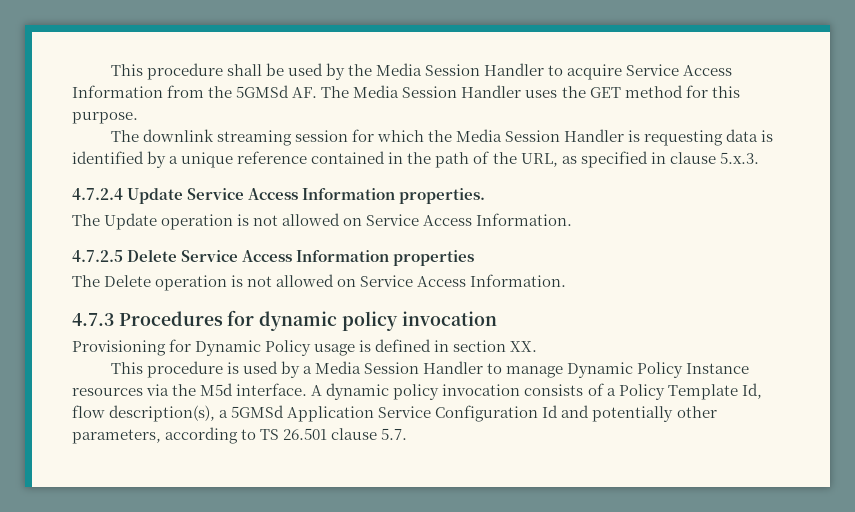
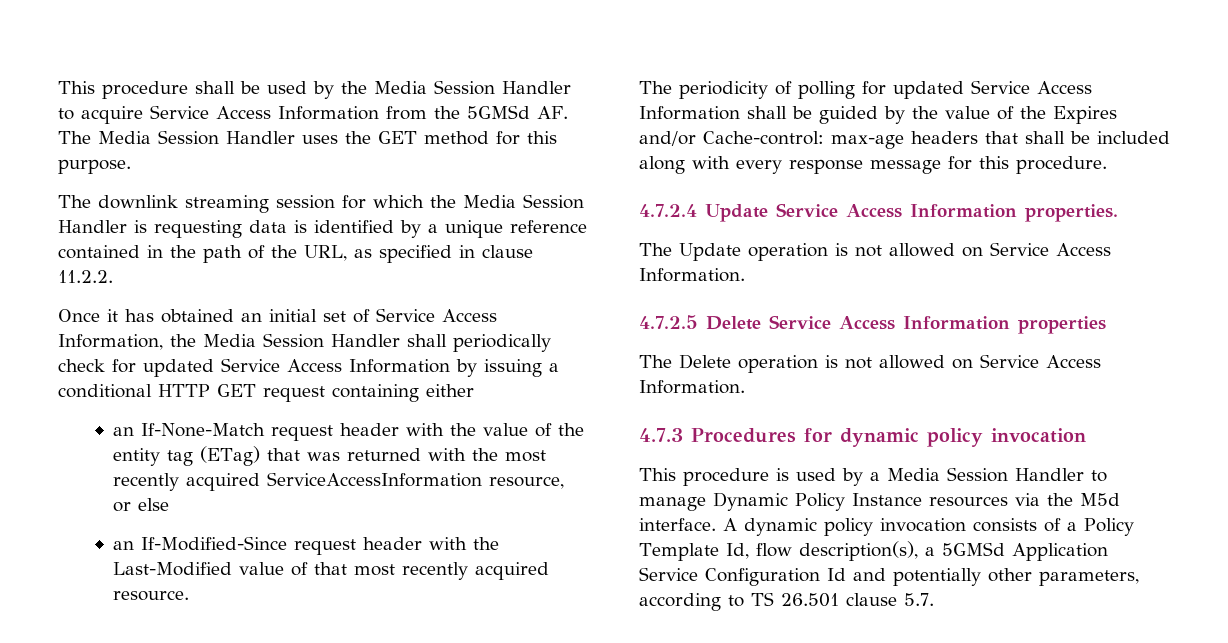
- The downlink streaming session for which the Media Session Handler is requesting data is identified by a unique reference contained in the path of the URL, as specified in clause 5.x.3.
+ The downlink streaming session for which the Media Session Handler is requesting data is identified by a unique reference contained in the path of the URL, as specified in clause 11.2.2.
+ Once it has obtained an initial set of Service Access Information, the Media Session Handler shall periodically check for updated Service Access Information by issuing a conditional HTTP GET request containing either
+ an If-None-Match request header with the value of the entity tag (ETag) that was returned with the most recently acquired ServiceAccessInformation resource, or else
+ an If-Modified-Since request header with the Last-Modified value of that most recently acquired resource.
+ The periodicity of polling for updated Service Access Information shall be guided by the value of the Expires and/or Cache-control: max-age headers that shall be included along with every response message for this procedure.
- Provisioning for Dynamic Policy usage is defined in section XX.

